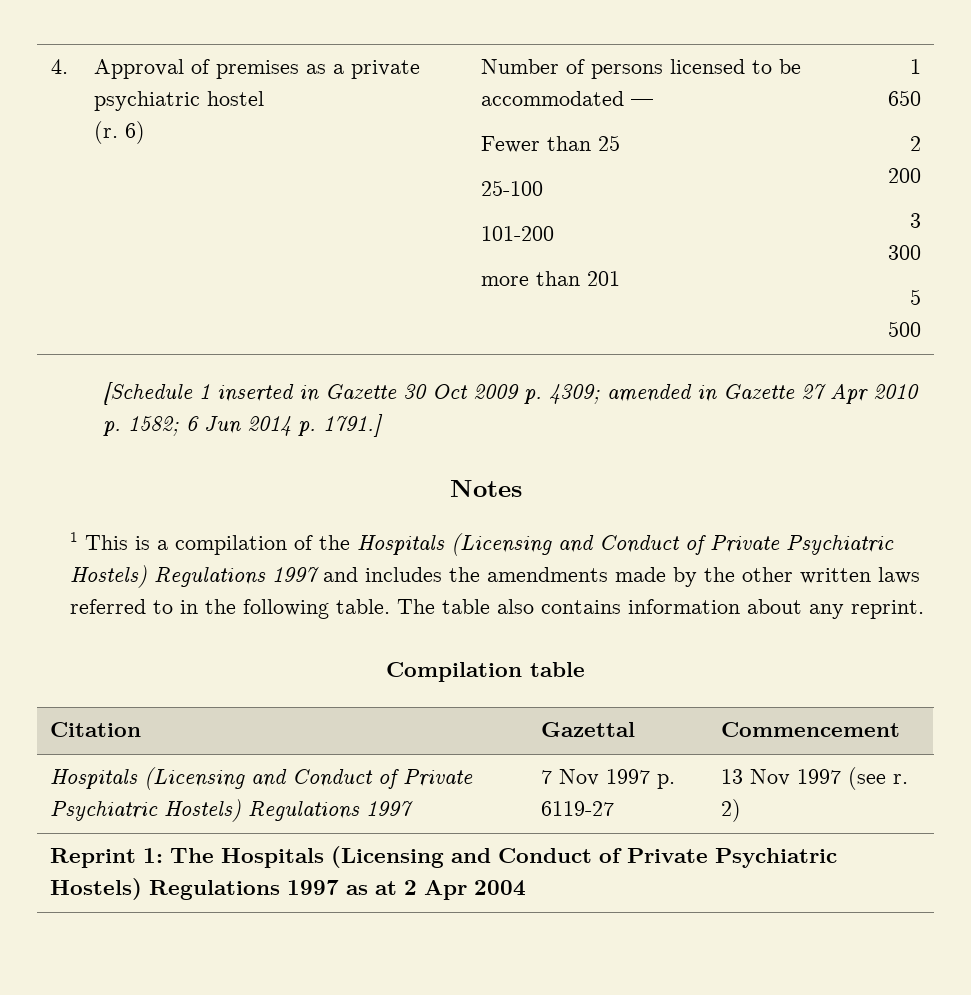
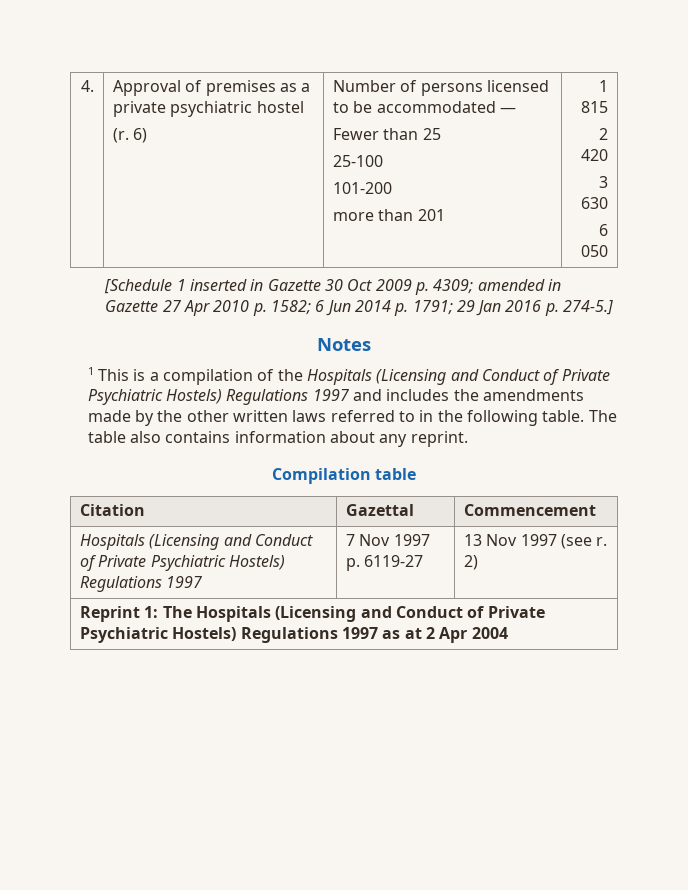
  4. | Approval of premises as a private psychiatric hostel
  (r. 6) | Number of persons licensed to be accommodated —
  Fewer than 25
  25-100
  101-200
- more than 201 | 1 650
- 2 200
- 3 300
- 5 500
+ more than 201 | 1 815
+ 2 420
+ 3 630
+ 6 050
- [Schedule 1 inserted in Gazette 30 Oct 2009 p. 4309; amended in Gazette 27 Apr 2010 p. 1582; 6 Jun 2014 p. 1791.]
+ [Schedule 1 inserted in Gazette 30 Oct 2009 p. 4309; amended in Gazette 27 Apr 2010 p. 1582; 6 Jun 2014 p. 1791; 29 Jan 2016 p. 274-5.]

